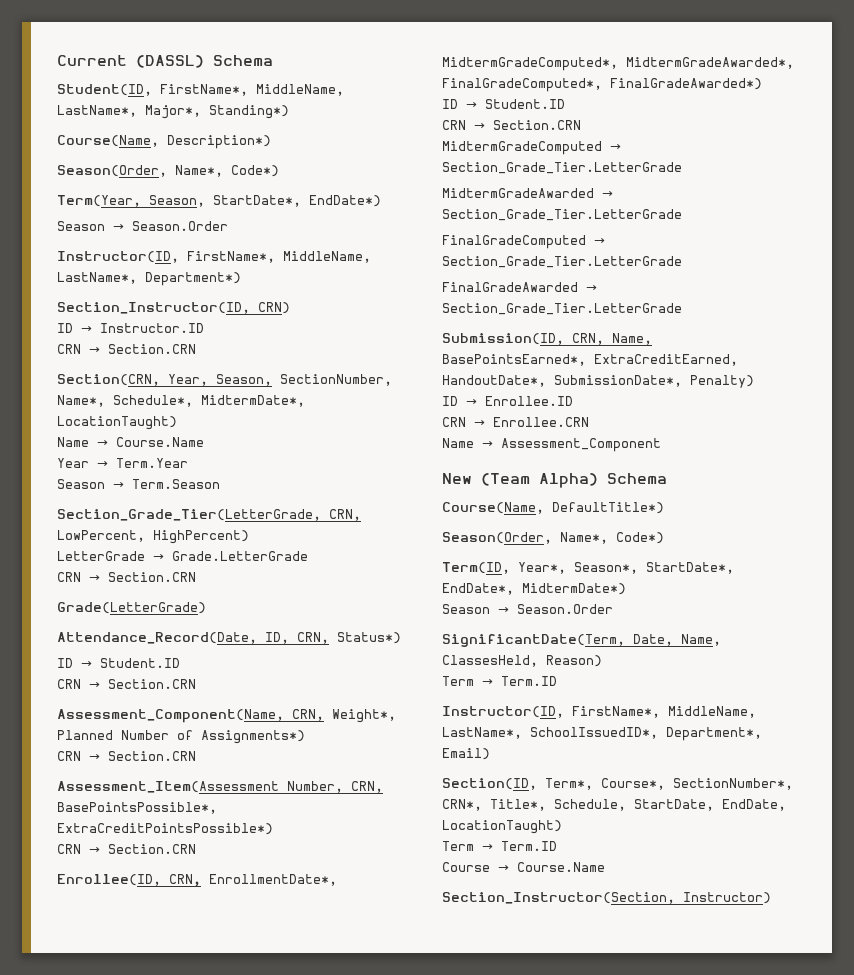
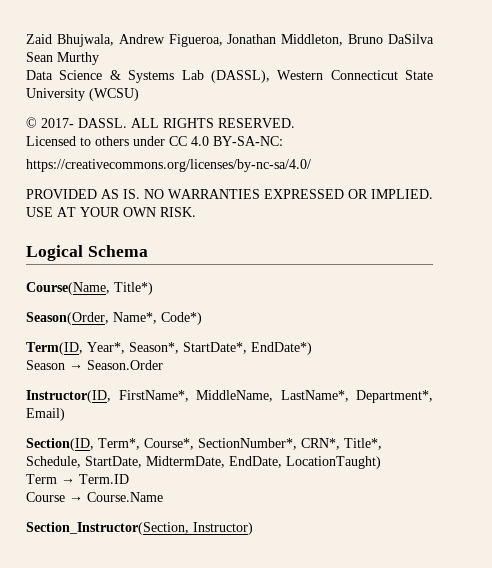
- Current (DASSL) Schema
- Student(ID, FirstName*, MiddleName, LastName*, Major*, Standing*)
- Course(Name, Description*)
+ Zaid Bhujwala, Andrew Figueroa, Jonathan Middleton, Bruno DaSilva Sean Murthy
+ Data Science & Systems Lab (DASSL), Western Connecticut State University (WCSU)
+ © 2017- DASSL. ALL RIGHTS RESERVED.
+ Licensed to others under CC 4.0 BY-SA-NC:
+ https://creativecommons.org/licenses/by-nc-sa/4.0/
+ PROVIDED AS IS. NO WARRANTIES EXPRESSED OR IMPLIED. USE AT YOUR OWN RISK.
+ Logical Schema
+ Course(Name, Title*)
  Season(Order, Name*, Code*)
- Term(Year, Season, StartDate*, EndDate*)
+ Term(ID, Year*, Season*, StartDate*, EndDate*)
- Instructor(ID, FirstName*, MiddleName, LastName*, Department*)
- Section_Instructor(ID, CRN)
- ID → Instructor.ID
- CRN → Section.CRN
- Section(CRN, Year, Season, SectionNumber, Name*, Schedule*, MidtermDate*, LocationTaught)
- Name → Course.Name
- Year → Term.Year
- Season → Term.Season
- Section_Grade_Tier(LetterGrade, CRN, LowPercent, HighPercent)
- LetterGrade → Grade.LetterGrade
- CRN → Section.CRN
- Grade(LetterGrade)
- Attendance_Record(Date, ID, CRN, Status*)
- ID → Student.ID
- CRN → Section.CRN
- Assessment_Component(Name, CRN, Weight*, Planned Number of Assignments*)
- CRN → Section.CRN
- Assessment_Item(Assessment Number, CRN, BasePointsPossible*, ExtraCreditPointsPossible*)
- CRN → Section.CRN
- Enrollee(ID, CRN, EnrollmentDate*, MidtermGradeComputed*, MidtermGradeAwarded*, FinalGradeComputed*, FinalGradeAwarded*)
- ID → Student.ID
- CRN → Section.CRN
- MidtermGradeComputed → Section_Grade_Tier.LetterGrade
- MidtermGradeAwarded → Section_Grade_Tier.LetterGrade
- FinalGradeComputed → Section_Grade_Tier.LetterGrade
- FinalGradeAwarded → Section_Grade_Tier.LetterGrade
- Submission(ID, CRN, Name, BasePointsEarned*, ExtraCreditEarned, HandoutDate*, SubmissionDate*, Penalty)
- ID → Enrollee.ID
- CRN → Enrollee.CRN
- Name → Assessment_Component
- New (Team Alpha) Schema
- Course(Name, DefaultTitle*)
- Season(Order, Name*, Code*)
- Term(ID, Year*, Season*, StartDate*, EndDate*, MidtermDate*)
- Season → Season.Order
- SignificantDate(Term, Date, Name, ClassesHeld, Reason)
- Term → Term.ID
- Instructor(ID, FirstName*, MiddleName, LastName*, SchoolIssuedID*, Department*, Email)
+ Instructor(ID, FirstName*, MiddleName, LastName*, Department*, Email)
- Section(ID, Term*, Course*, SectionNumber*, CRN*, Title*, Schedule, StartDate, EndDate, LocationTaught)
+ Section(ID, Term*, Course*, SectionNumber*, CRN*, Title*, Schedule, StartDate, MidtermDate, EndDate, LocationTaught)

